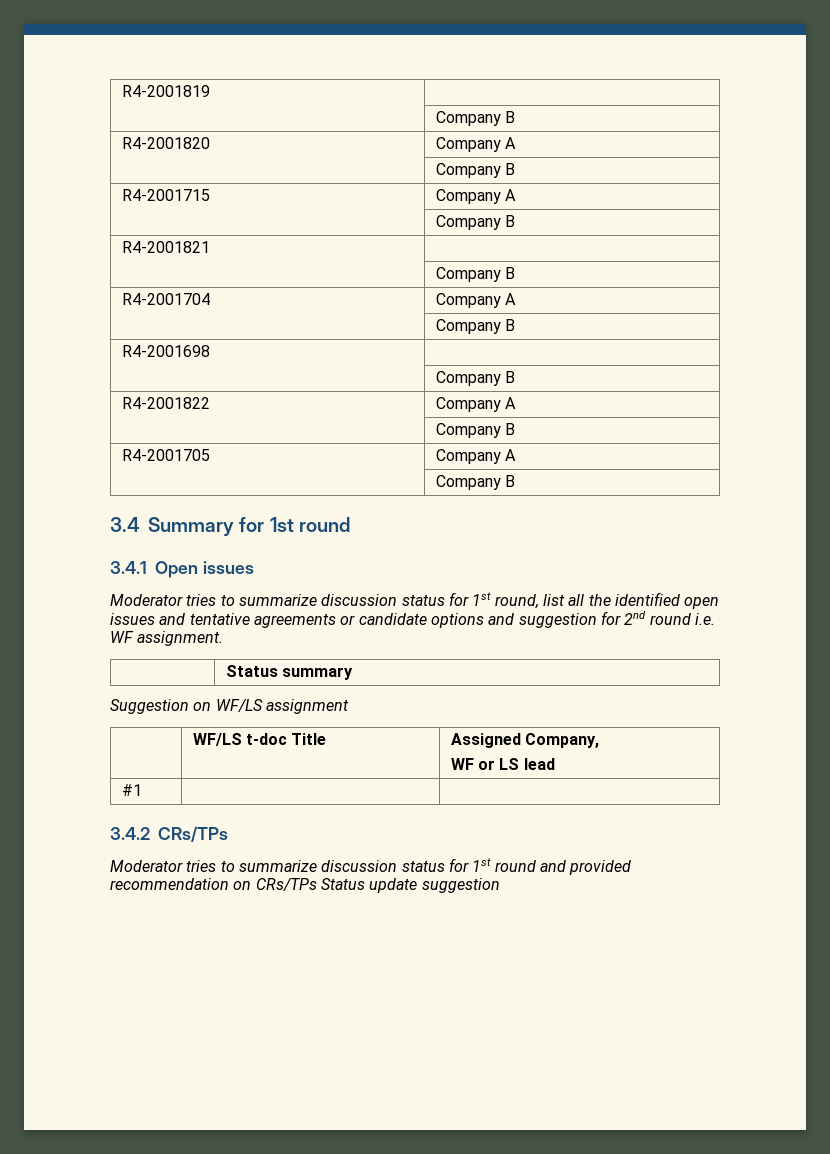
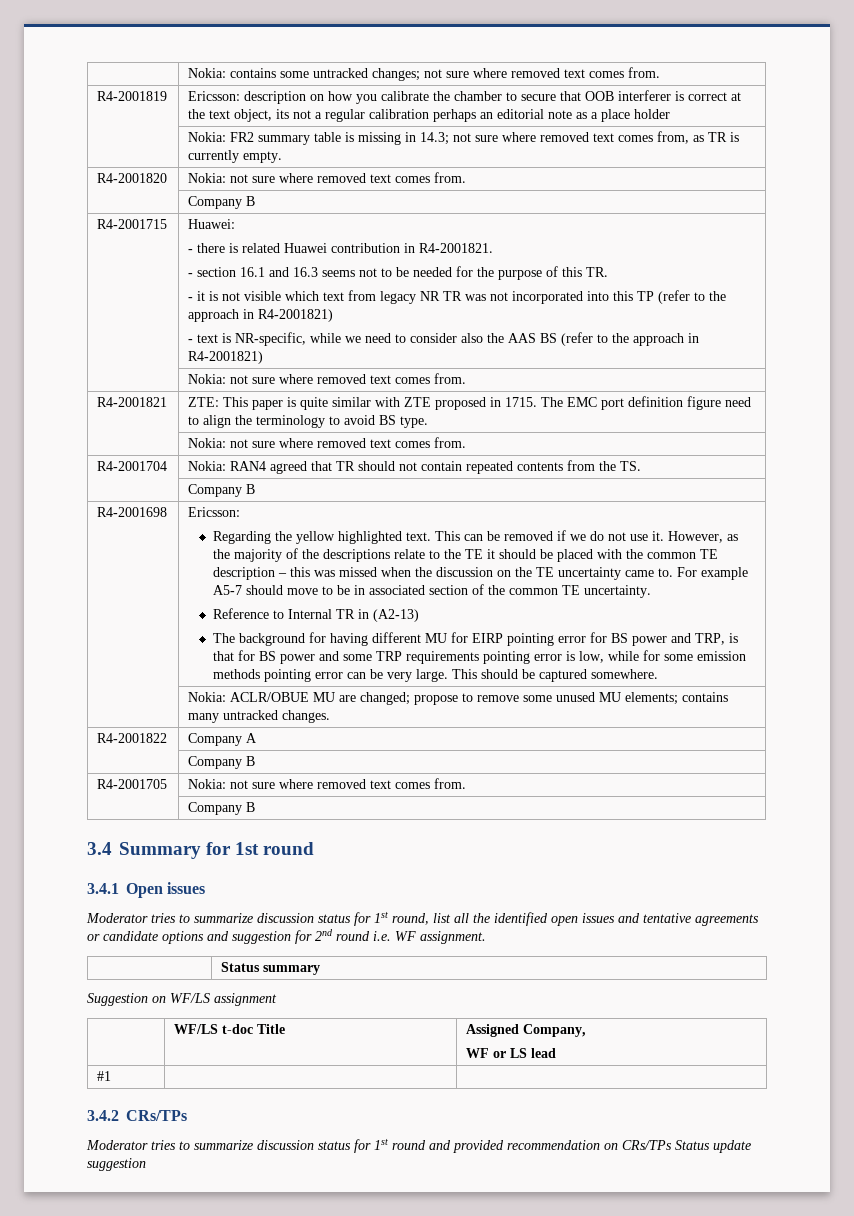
- R4-2001819 |
+ | Nokia: contains some untracked changes; not sure where removed text comes from.
+ R4-2001819 | Ericsson: description on how you calibrate the chamber to secure that OOB interferer is correct at the text object, its not a regular calibration perhaps an editorial note as a place holder
+ | Nokia: FR2 summary table is missing in 14.3; not sure where removed text comes from, as TR is currently empty.
+ R4-2001820 | Nokia: not sure where removed text comes from.
  | Company B
- R4-2001820 | Company A
+ R4-2001715 | Huawei:
+ - there is related Huawei contribution in R4-2001821.
+ - section 16.1 and 16.3 seems not to be needed for the purpose of this TR.
+ - it is not visible which text from legacy NR TR was not incorporated into this TP (refer to the approach in R4-2001821)
+ - text is NR-specific, while we need to consider also the AAS BS (refer to the approach in R4-2001821)
+ | Nokia: not sure where removed text comes from.
+ R4-2001821 | ZTE: This paper is quite similar with ZTE proposed in 1715. The EMC port definition figure need to align the terminology to avoid BS type.
+ | Nokia: not sure where removed text comes from.
+ R4-2001704 | Nokia: RAN4 agreed that TR should not contain repeated contents from the TS.
  | Company B
- R4-2001715 | Company A
- | Company B
- R4-2001821 |
- | Company B
- R4-2001704 | Company A
- | Company B
- R4-2001698 |
- | Company B
+ R4-2001698 | Ericsson:
+ Regarding the yellow highlighted text. This can be removed if we do not use it. However, as the majority of the descriptions relate to the TE it should be placed with the common TE description – this was missed when the discussion on the TE uncertainty came to. For example A5-7 should move to be in associated section of the common TE uncertainty.
+ Reference to Internal TR in (A2-13)
+ The background for having different MU for EIRP pointing error for BS power and TRP, is that for BS power and some TRP requirements pointing error is low, while for some emission methods pointing error can be very large. This should be captured somewhere.
+ | Nokia: ACLR/OBUE MU are changed; propose to remove some unused MU elements; contains many untracked changes.
- R4-2001705 | Company A
+ R4-2001705 | Nokia: not sure where removed text comes from.

